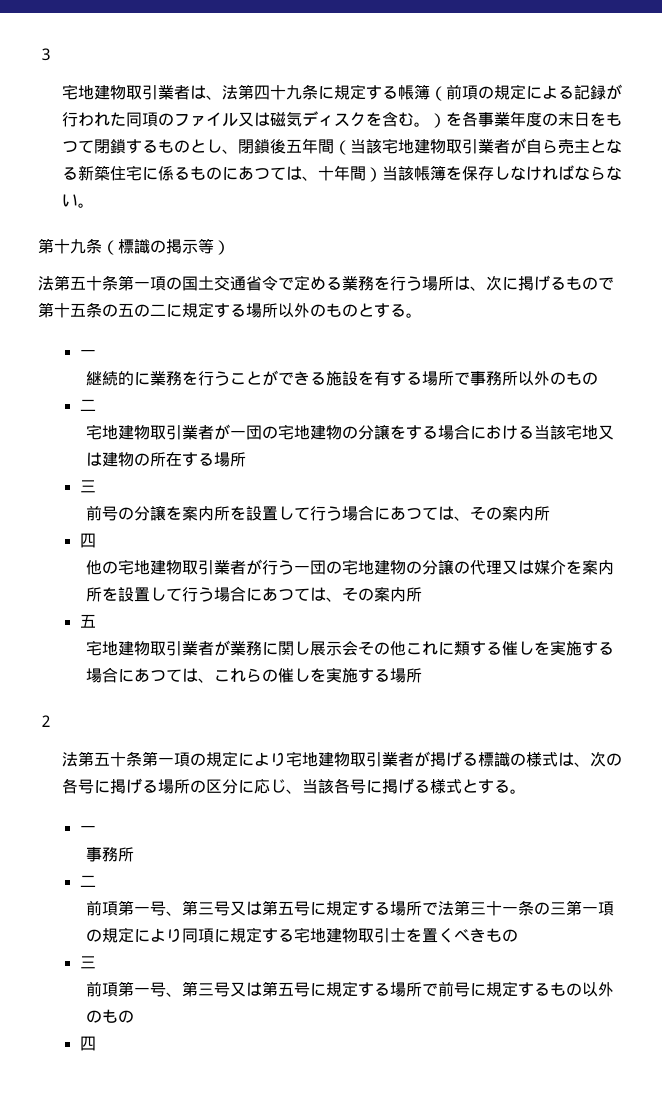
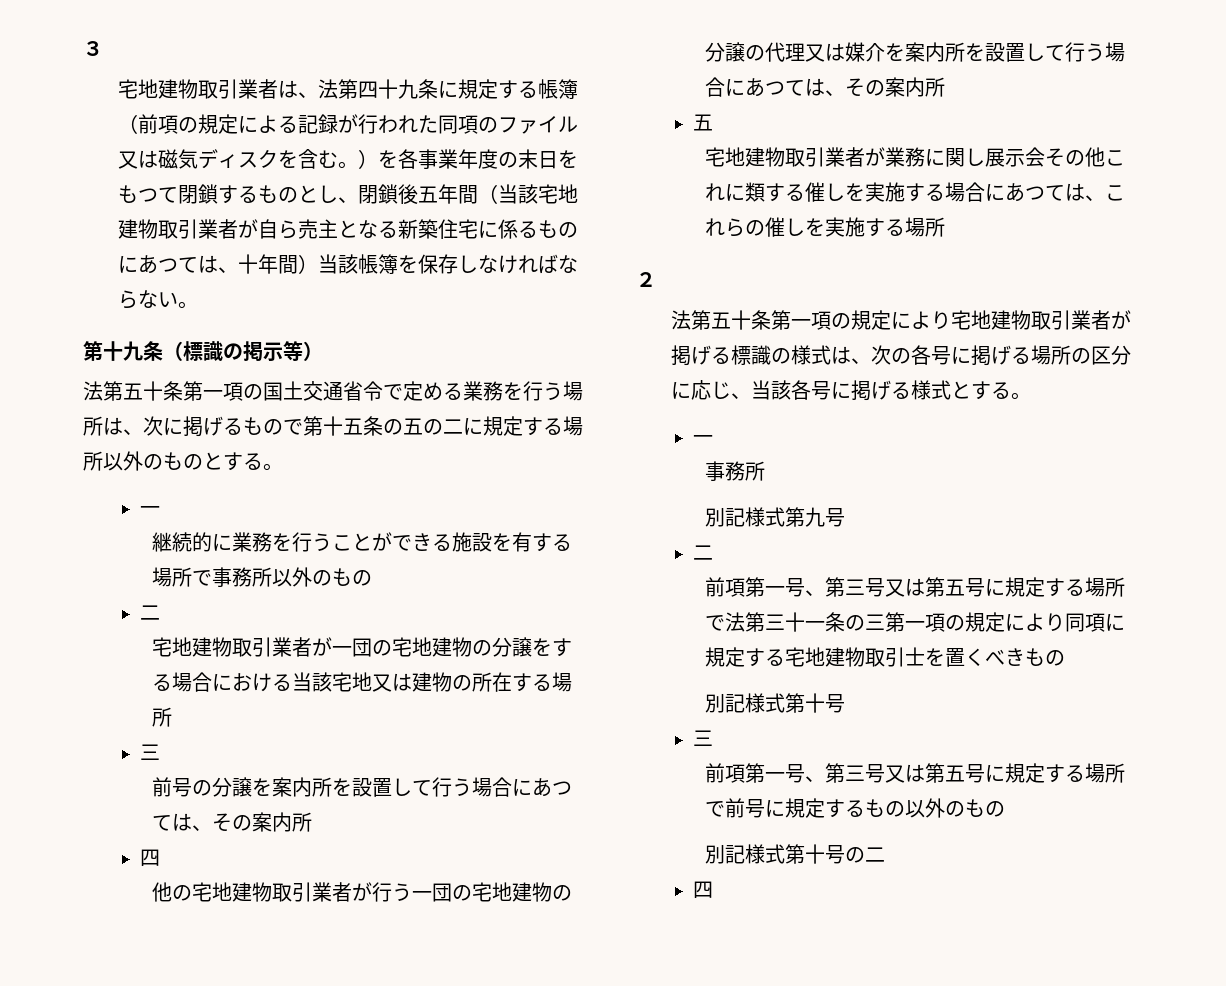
+ 別記様式第九号
  前項第一号、第三号又は第五号に規定する場所で法第三十一条の三第一項の規定により同項に規定する宅地建物取引士を置くべきもの
+ 別記様式第十号
+ 別記様式第十号の二

